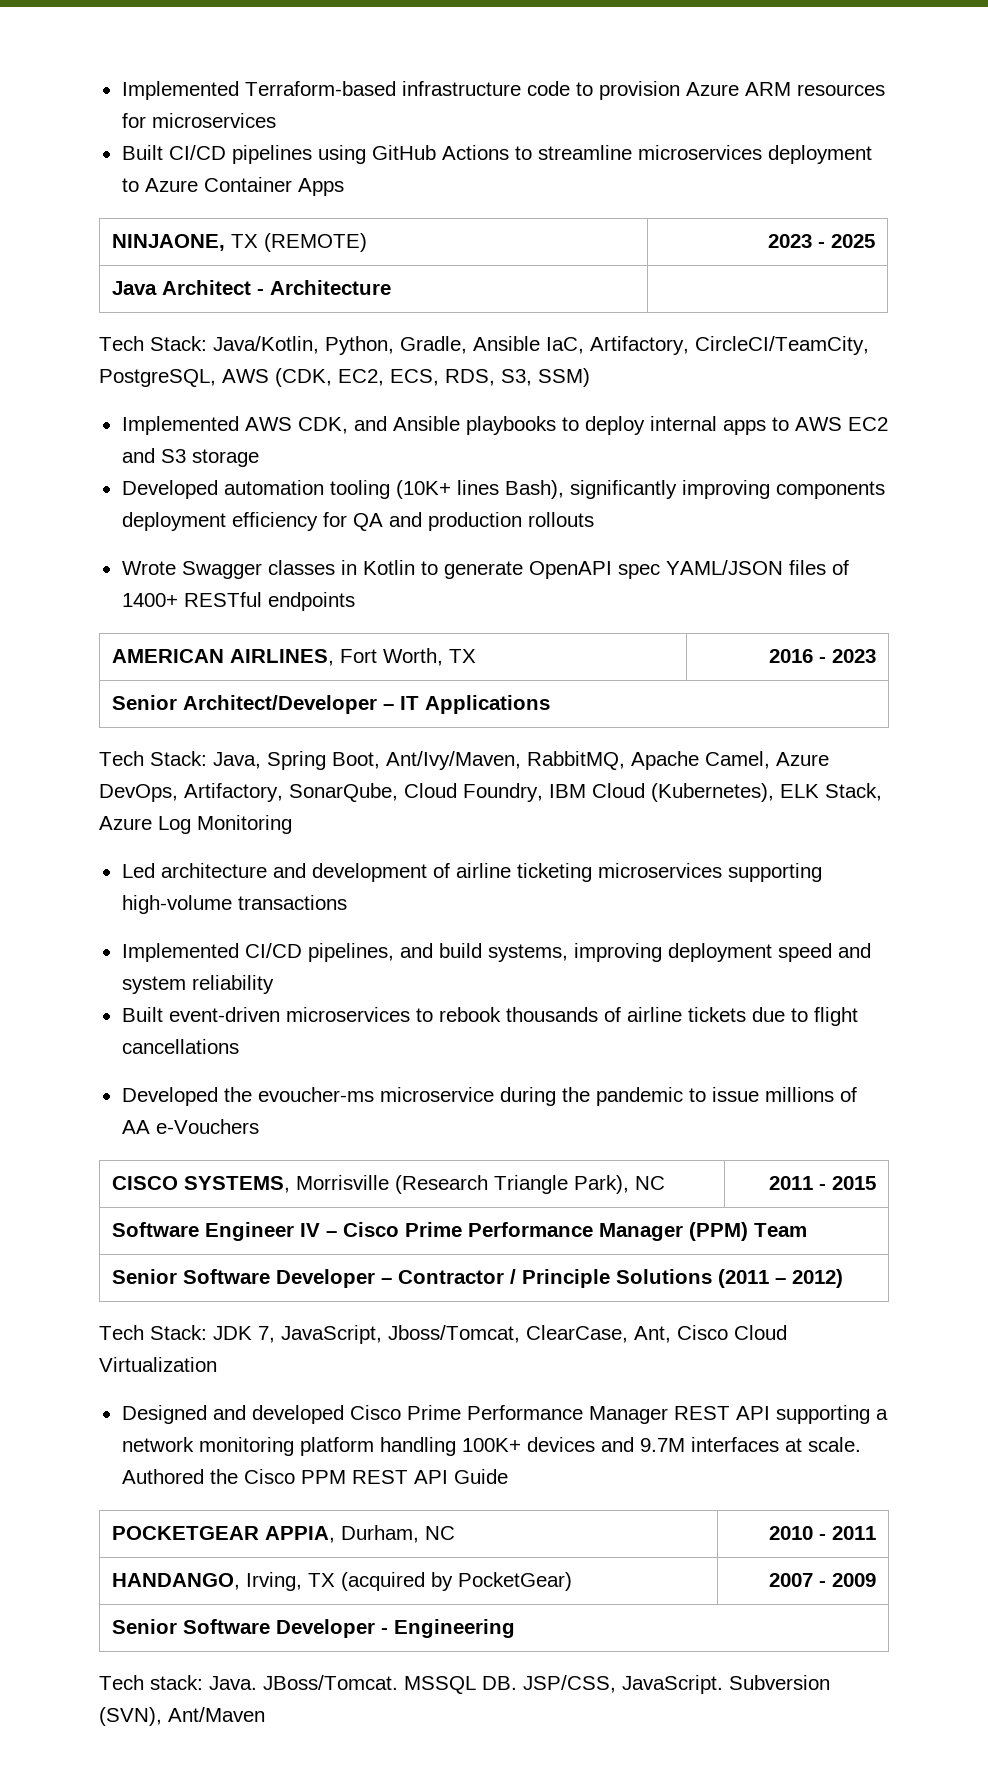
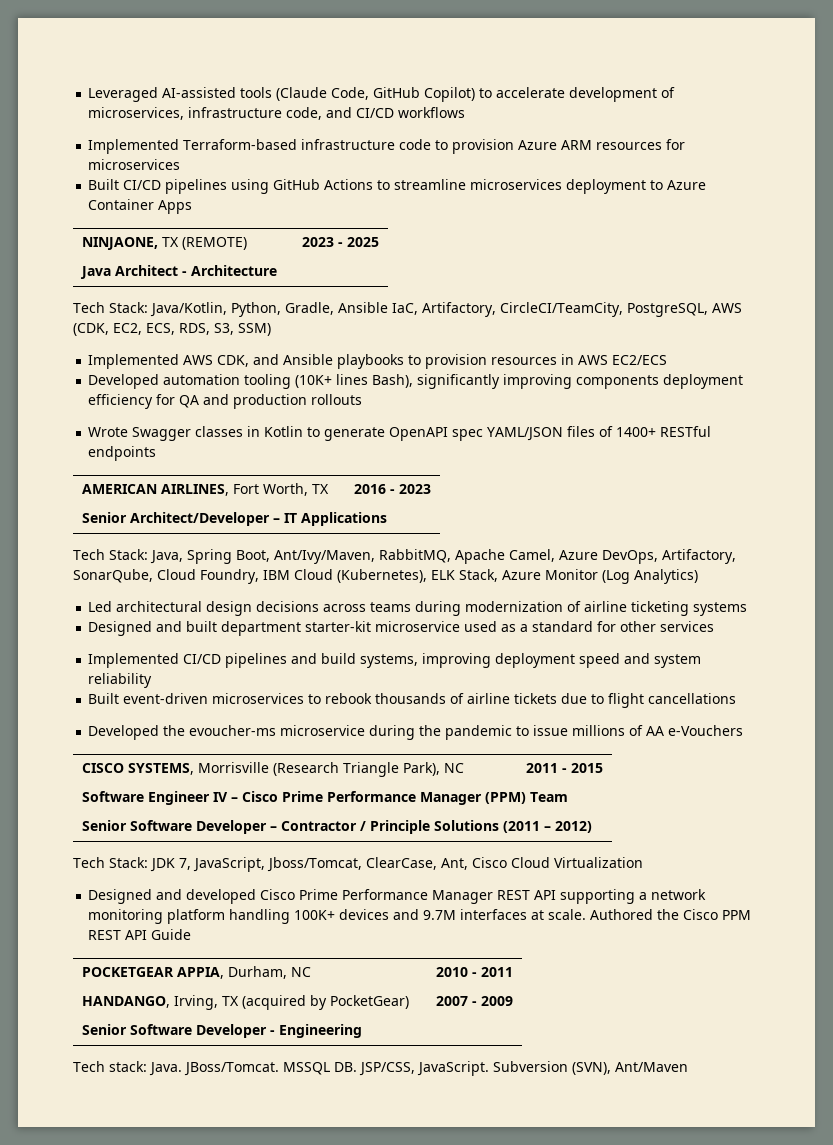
+ Leveraged AI-assisted tools (Claude Code, GitHub Copilot) to accelerate development of microservices, infrastructure code, and CI/CD workflows
- Implemented AWS CDK, and Ansible playbooks to deploy internal apps to AWS EC2 and S3 storage
+ Implemented AWS CDK, and Ansible playbooks to provision resources in AWS EC2/ECS
- Tech Stack: Java, Spring Boot, Ant/Ivy/Maven, RabbitMQ, Apache Camel, Azure DevOps, Artifactory, SonarQube, Cloud Foundry, IBM Cloud (Kubernetes), ELK Stack, Azure Log Monitoring
- Led architecture and development of airline ticketing microservices supporting high-volume transactions
+ Tech Stack: Java, Spring Boot, Ant/Ivy/Maven, RabbitMQ, Apache Camel, Azure DevOps, Artifactory, SonarQube, Cloud Foundry, IBM Cloud (Kubernetes), ELK Stack, Azure Monitor (Log Analytics)
+ Led architectural design decisions across teams during modernization of airline ticketing systems
+ Designed and built department starter-kit microservice used as a standard for other services
- Implemented CI/CD pipelines, and build systems, improving deployment speed and system reliability
+ Implemented CI/CD pipelines and build systems, improving deployment speed and system reliability

